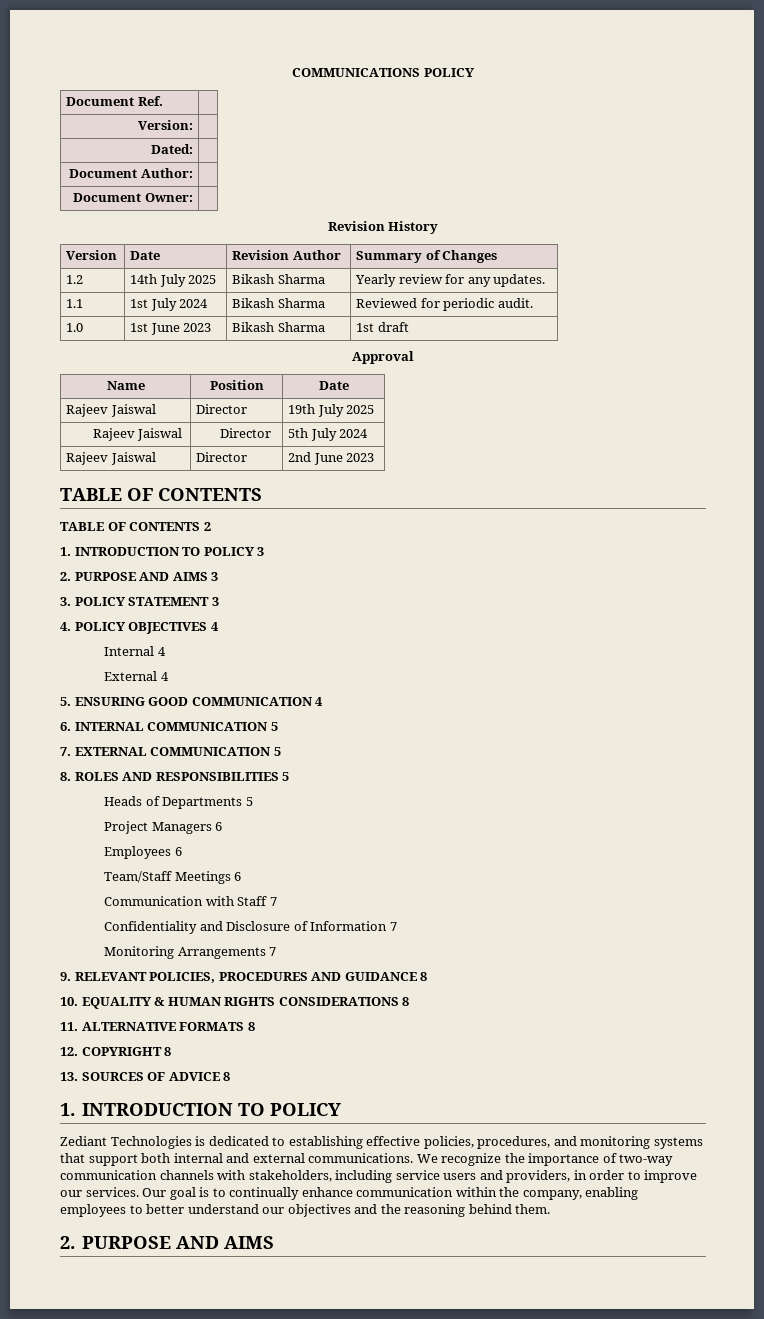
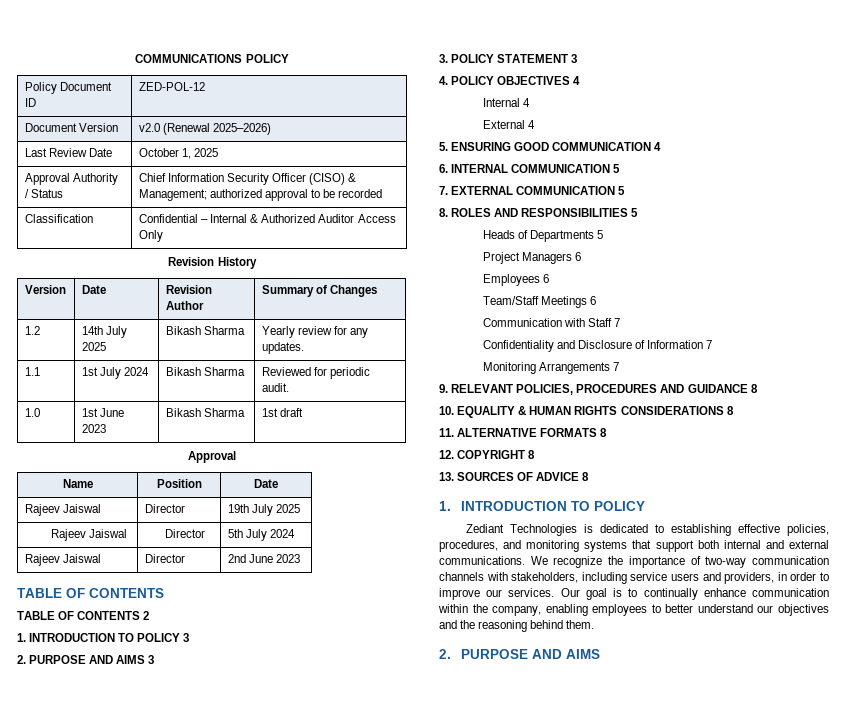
- Document Ref. |
- Version: |
- Dated: |
- Document Author: |
- Document Owner: |
+ Policy Document ID | ZED-POL-12
+ Document Version | v2.0 (Renewal 2025–2026)
+ Last Review Date | October 1, 2025
+ Approval Authority / Status | Chief Information Security Officer (CISO) & Management; authorized approval to be recorded
+ Classification | Confidential – Internal & Authorized Auditor Access Only

